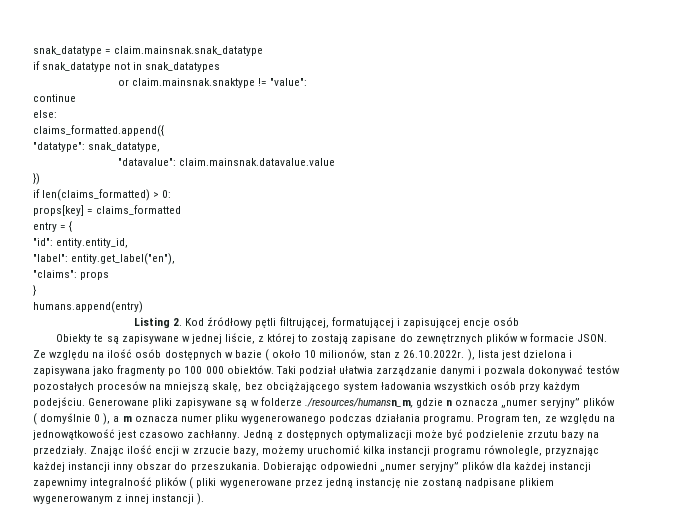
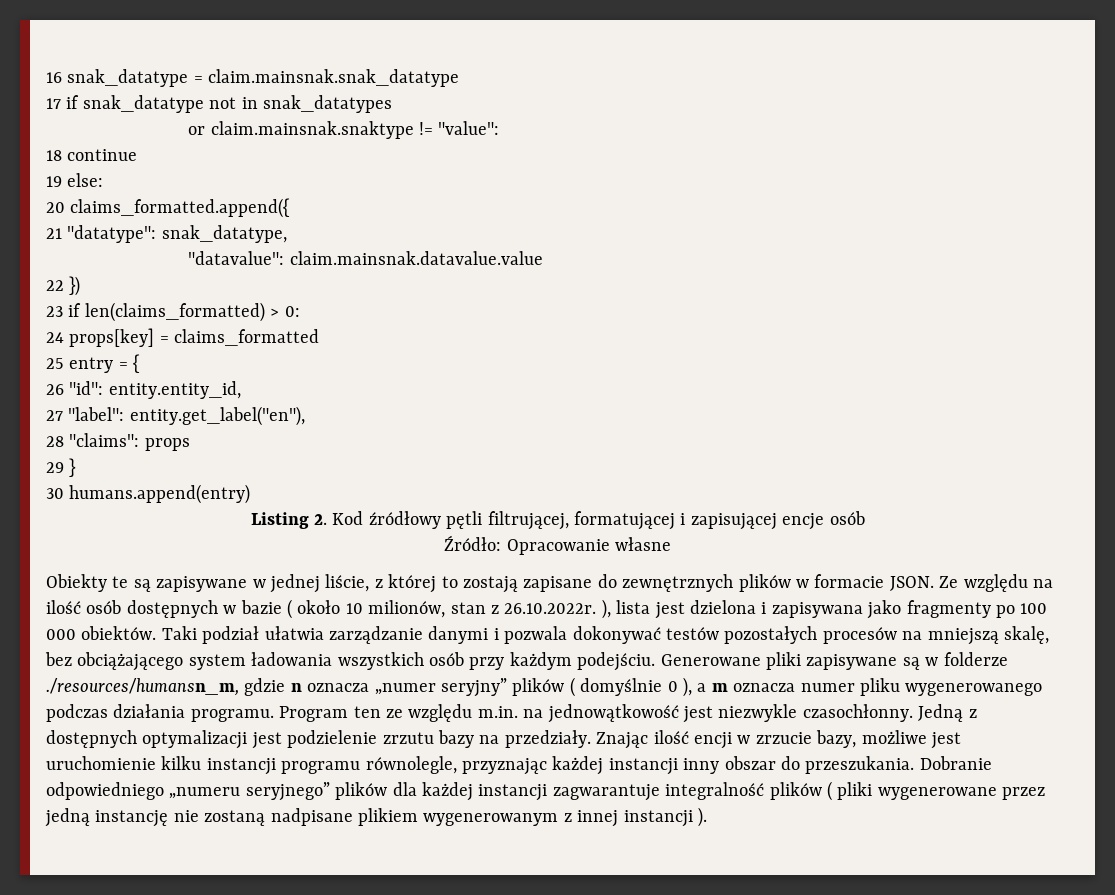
- snak_datatype = claim.mainsnak.snak_datatype
+ 16 snak_datatype = claim.mainsnak.snak_datatype
- if snak_datatype not in snak_datatypes
+ 17 if snak_datatype not in snak_datatypes
- continue
+ 18 continue
- else:
+ 19 else:
- claims_formatted.append({
+ 20 claims_formatted.append({
- "datatype": snak_datatype,
+ 21 "datatype": snak_datatype,
- })
+ 22 })
- if len(claims_formatted) > 0:
+ 23 if len(claims_formatted) > 0:
- props[key] = claims_formatted
+ 24 props[key] = claims_formatted
- entry = {
+ 25 entry = {
- "id": entity.entity_id,
+ 26 "id": entity.entity_id,
- "label": entity.get_label("en"),
+ 27 "label": entity.get_label("en"),
- "claims": props
+ 28 "claims": props
- }
+ 29 }
- humans.append(entry)
+ 30 humans.append(entry)
+ Źródło: Opracowanie własne
- Program ten, ze względu na jednowątkowość jest czasowo zachłanny.
+ Program ten ze względu m.in. na jednowątkowość jest niezwykle czasochłonny.
- Jedną z dostępnych optymalizacji może być podzielenie zrzutu bazy na przedziały.
+ Jedną z dostępnych optymalizacji jest podzielenie zrzutu bazy na przedziały.
- Znając ilość encji w zrzucie bazy, możemy uruchomić kilka instancji programu równolegle, przyznając każdej instancji inny obszar do przeszukania.
+ Znając ilość encji w zrzucie bazy, możliwe jest uruchomienie kilku instancji programu równolegle, przyznając każdej instancji inny obszar do przeszukania.
- Dobierając odpowiedni „numer seryjny” plików dla każdej instancji zapewnimy integralność plików ( pliki wygenerowane przez jedną instancję nie zostaną nadpisane plikiem wygenerowanym z innej instancji ).
+ Dobranie odpowiedniego „numeru seryjnego” plików dla każdej instancji zagwarantuje integralność plików ( pliki wygenerowane przez jedną instancję nie zostaną nadpisane plikiem wygenerowanym z innej instancji ).

